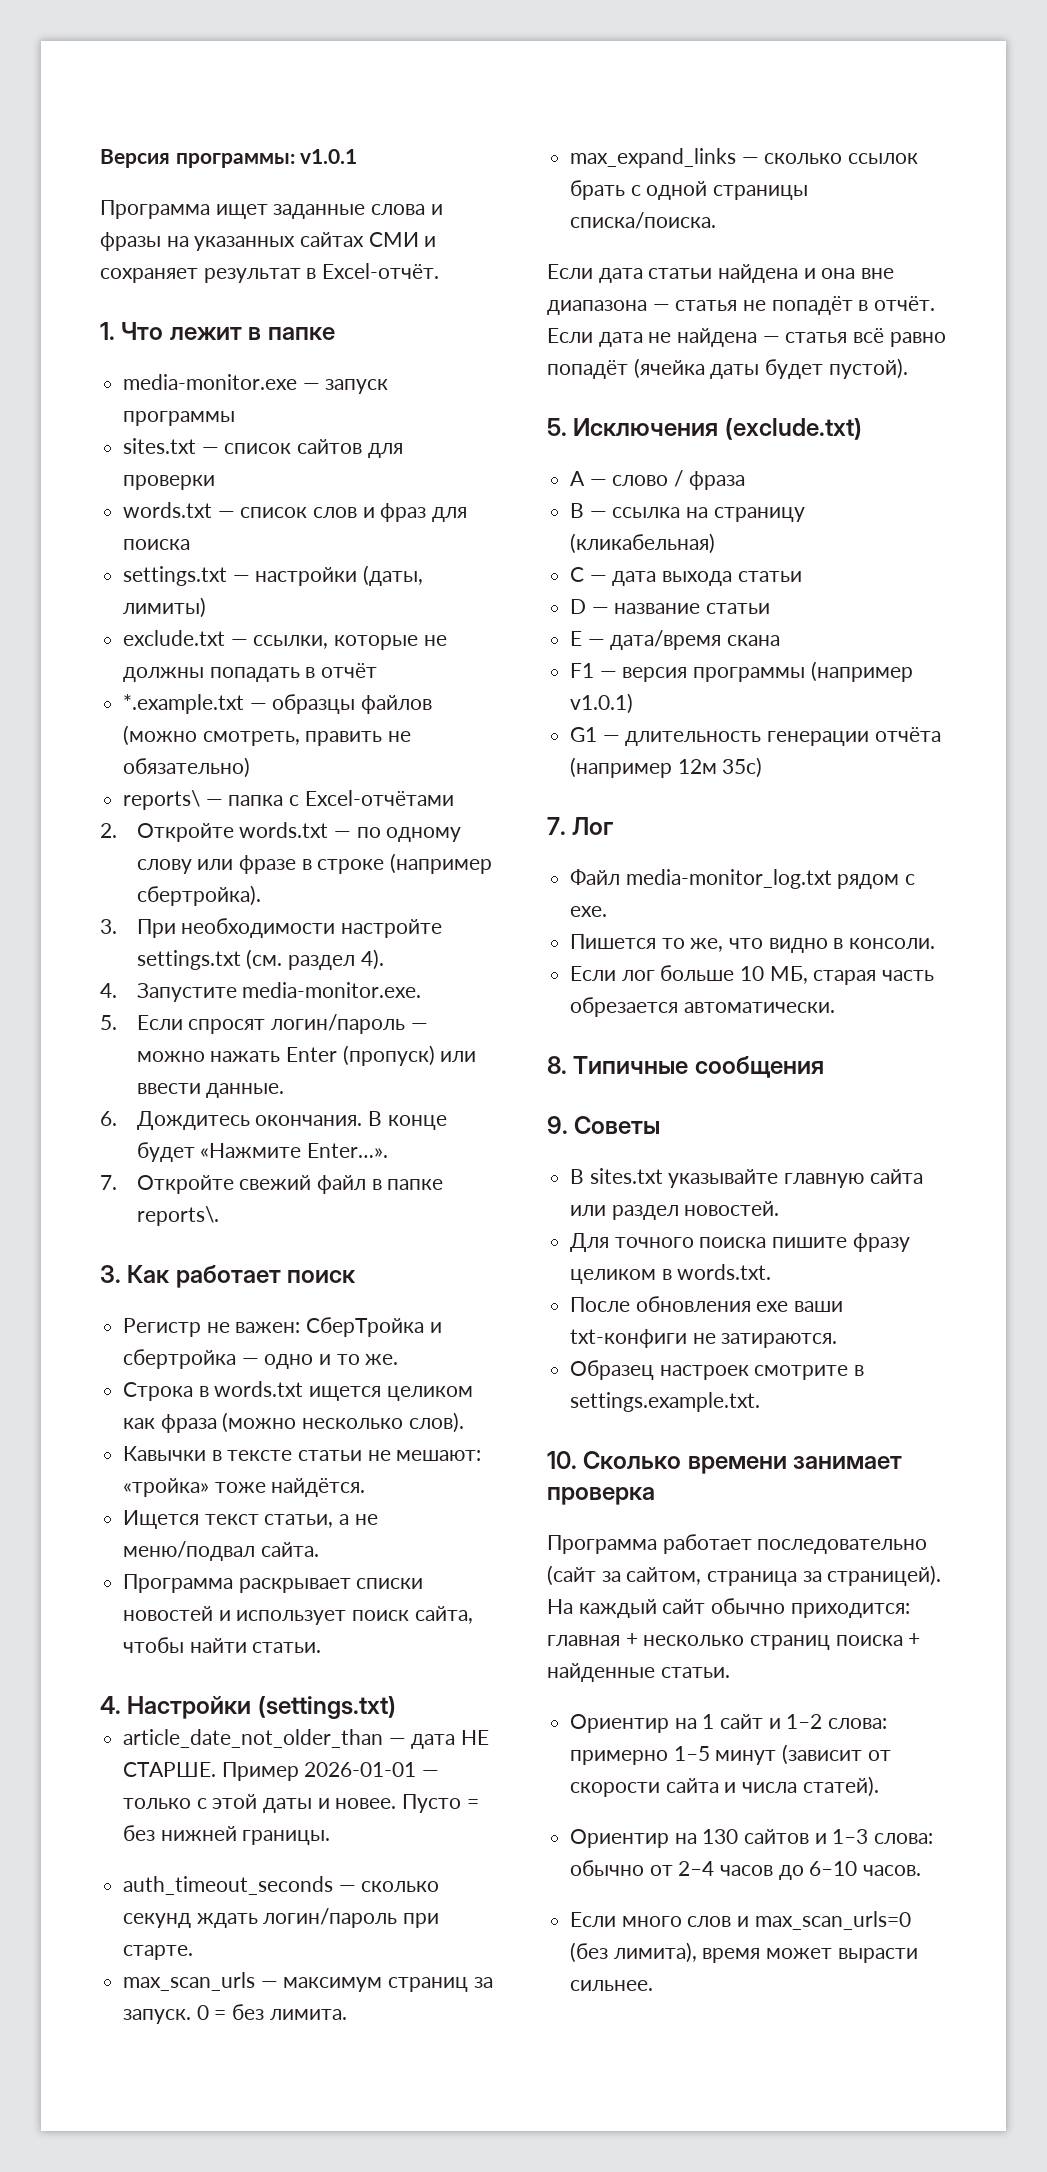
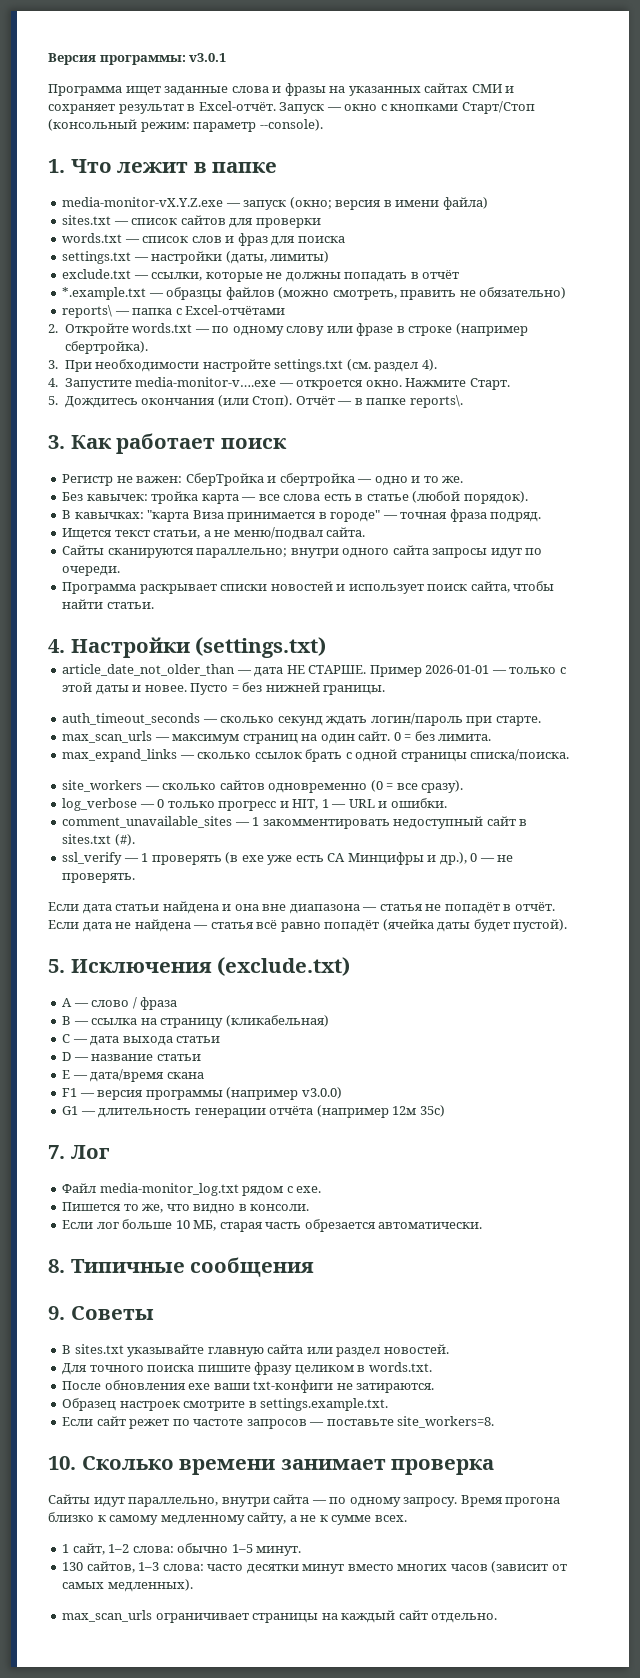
- Версия программы: v1.0.1
+ Версия программы: v3.0.1
+ Запуск — окно с кнопками Старт/Стоп (консольный режим: параметр --console).
- media-monitor.exe — запуск программы
+ media-monitor-vX.Y.Z.exe — запуск (окно; версия в имени файла)
- 4. Запустите media-monitor.exe.
- 5. Если спросят логин/пароль — можно нажать Enter (пропуск) или ввести данные.
- 6. Дождитесь окончания. В конце будет «Нажмите Enter…».
- 7. Откройте свежий файл в папке reports\.
+ 4. Запустите media-monitor-v….exe — откроется окно. Нажмите Старт.
+ 5. Дождитесь окончания (или Стоп). Отчёт — в папке reports\.
- Строка в words.txt ищется целиком как фраза (можно несколько слов).
- Кавычки в тексте статьи не мешают: «тройка» тоже найдётся.
+ Без кавычек: тройка карта — все слова есть в статье (любой порядок).
+ В кавычках: "карта Виза принимается в городе" — точная фраза подряд.
+ Сайты сканируются параллельно; внутри одного сайта запросы идут по очереди.
- max_scan_urls — максимум страниц за запуск.
+ max_scan_urls — максимум страниц на один сайт.
+ site_workers — сколько сайтов одновременно (0 = все сразу).
+ log_verbose — 0 только прогресс и HIT, 1 — URL и ошибки.
+ comment_unavailable_sites — 1 закомментировать недоступный сайт в sites.txt (#).
+ ssl_verify — 1 проверять (в exe уже есть CA Минцифры и др.), 0 — не проверять.
- F1 — версия программы (например v1.0.1)
+ F1 — версия программы (например v3.0.0)
+ Если сайт режет по частоте запросов — поставьте site_workers=8.
- Программа работает последовательно (сайт за сайтом, страница за страницей). На каждый сайт обычно приходится: главная + несколько страниц поиска + найденные статьи.
- Ориентир на 1 сайт и 1–2 слова: примерно 1–5 минут (зависит от скорости сайта и числа статей).
- Ориентир на 130 сайтов и 1–3 слова: обычно от 2–4 часов до 6–10 часов.
- Если много слов и max_scan_urls=0 (без лимита), время может вырасти сильнее.
+ Сайты идут параллельно, внутри сайта — по одному запросу. Время прогона близко к самому медленному сайту, а не к сумме всех.
+ 1 сайт, 1–2 слова: обычно 1–5 минут.
+ 130 сайтов, 1–3 слова: часто десятки минут вместо многих часов (зависит от самых медленных).
+ max_scan_urls ограничивает страницы на каждый сайт отдельно.

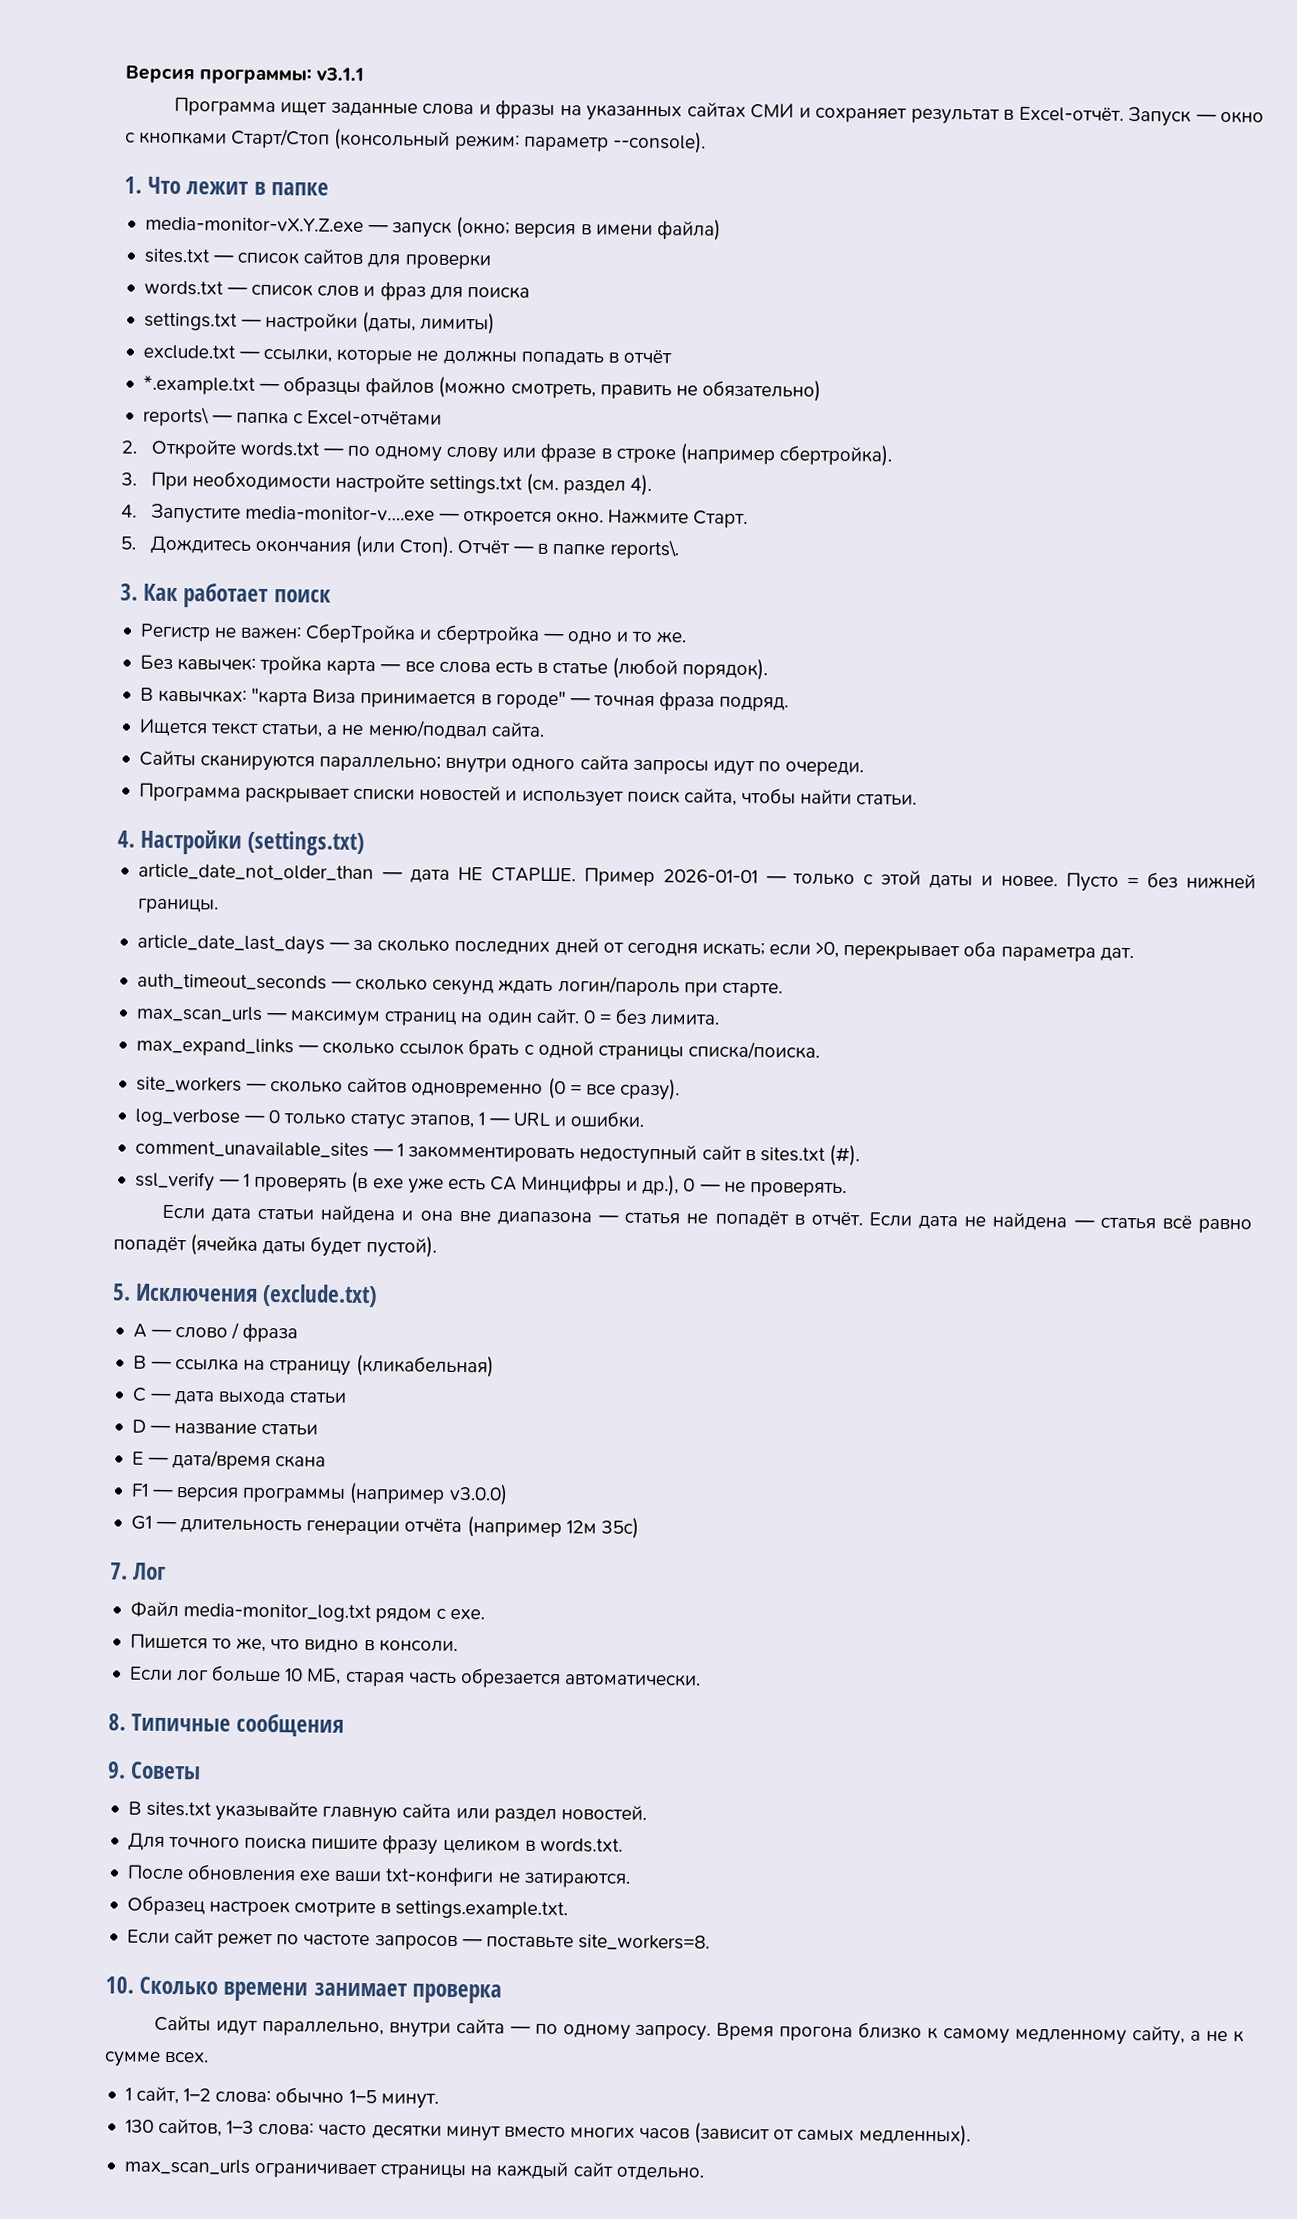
- Версия программы: v3.0.1
+ Версия программы: v3.1.1
+ article_date_last_days — за сколько последних дней от сегодня искать; если >0, перекрывает оба параметра дат.
- log_verbose — 0 только прогресс и HIT, 1 — URL и ошибки.
+ log_verbose — 0 только статус этапов, 1 — URL и ошибки.

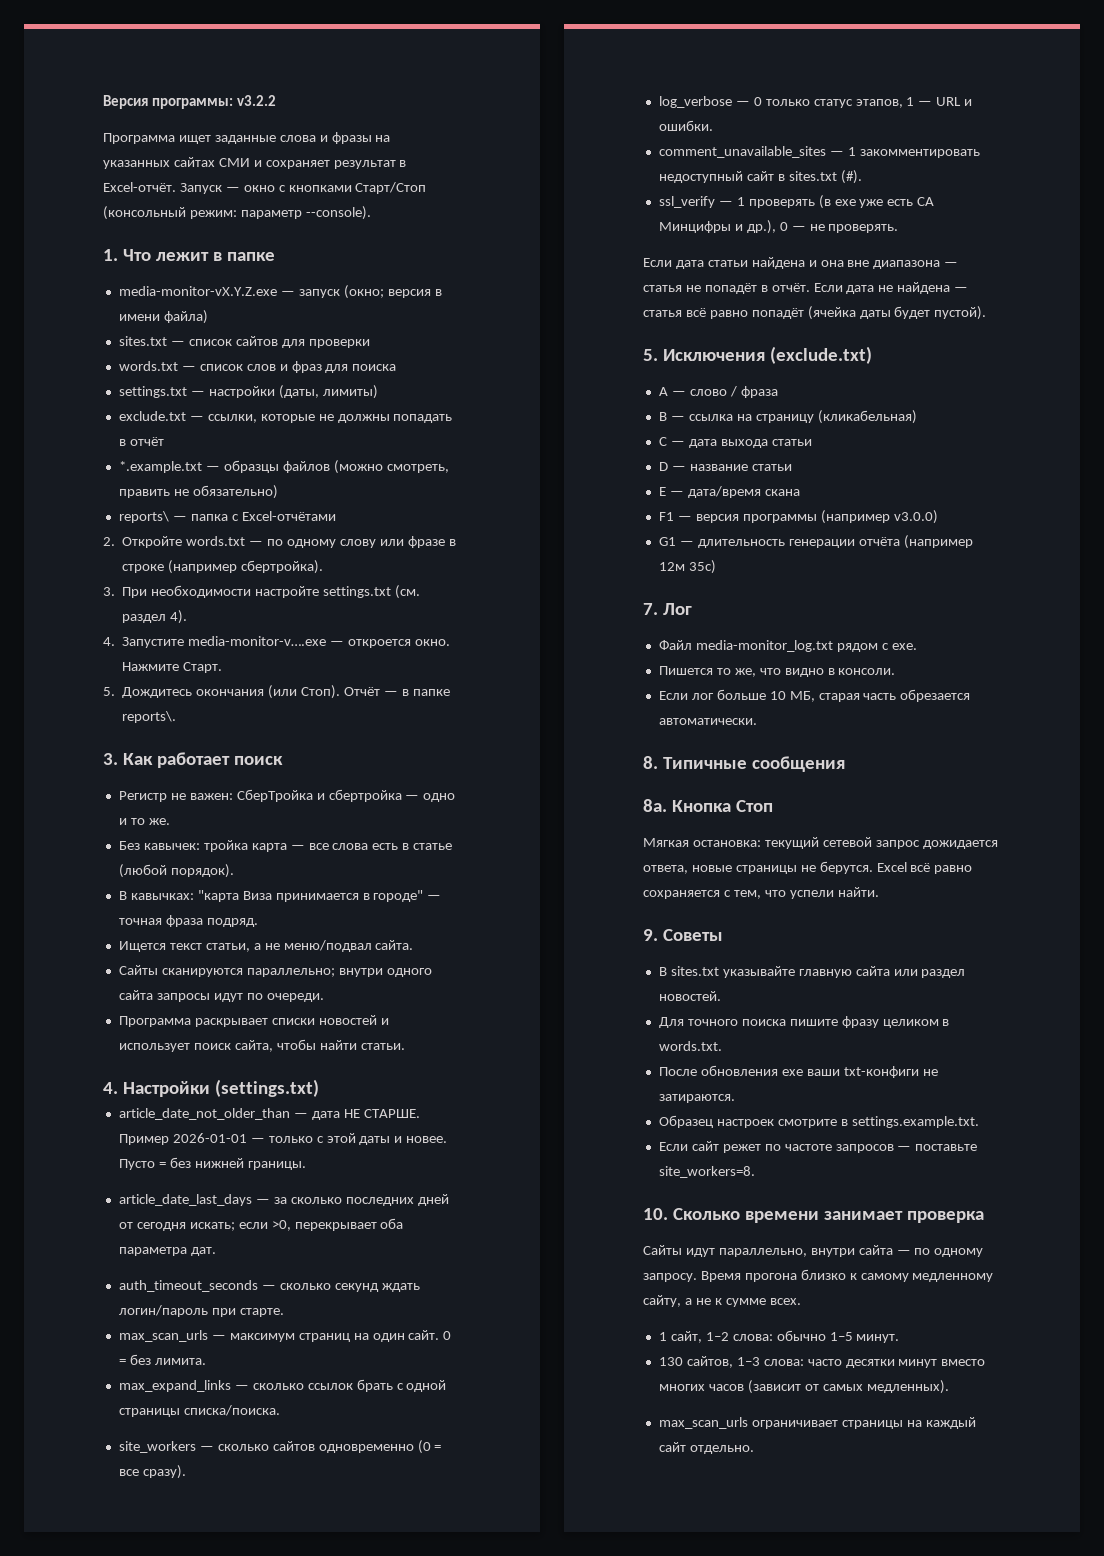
- Версия программы: v3.1.1
+ Версия программы: v3.2.2
+ 8a. Кнопка Стоп
+ Мягкая остановка: текущий сетевой запрос дожидается ответа, новые страницы не берутся. Excel всё равно сохраняется с тем, что успели найти.

